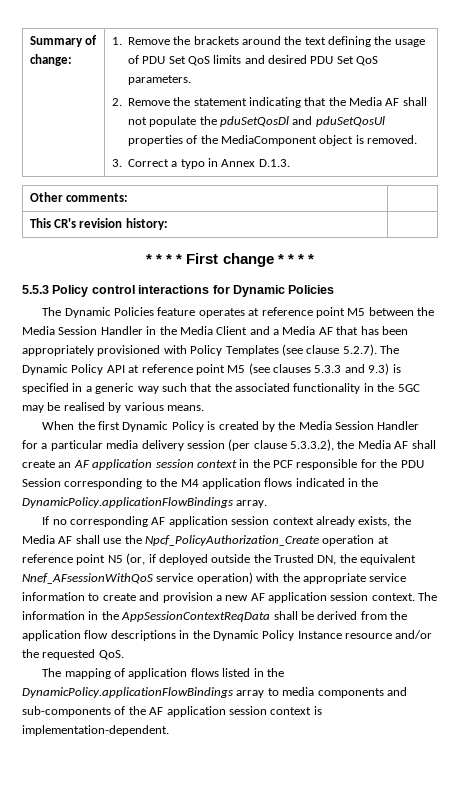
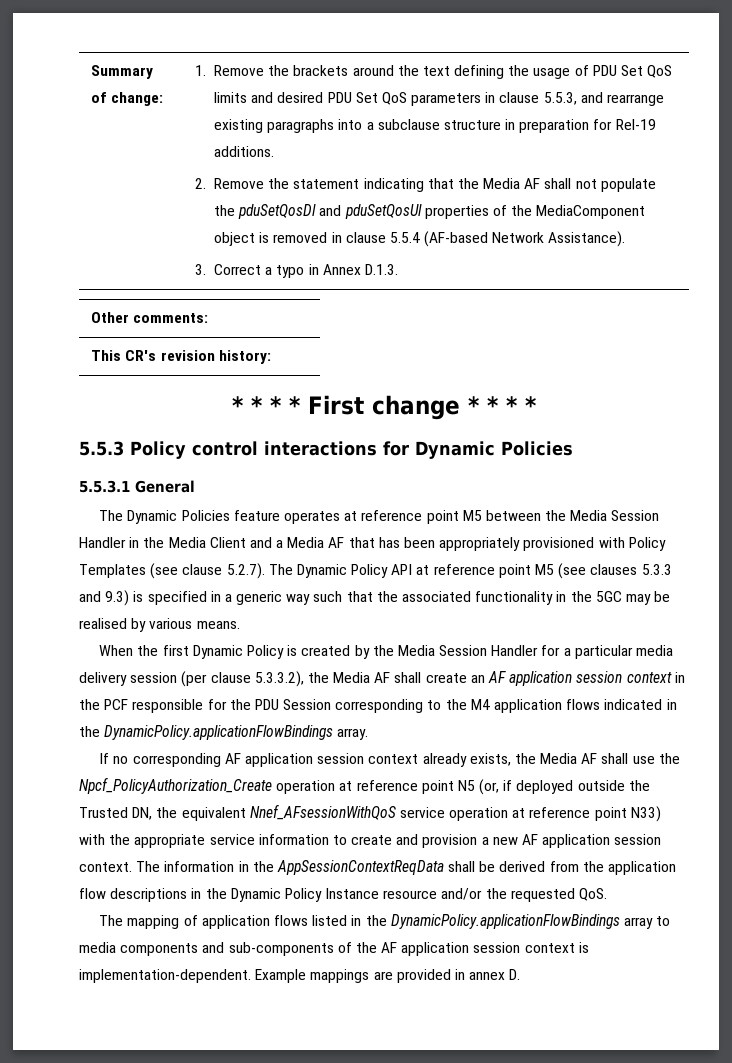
- 1. Remove the brackets around the text defining the usage of PDU Set QoS limits and desired PDU Set QoS parameters.
+ 1. Remove the brackets around the text defining the usage of PDU Set QoS limits and desired PDU Set QoS parameters in clause 5.5.3, and rearrange existing paragraphs into a subclause structure in preparation for Rel-19 additions.
- 2. Remove the statement indicating that the Media AF shall not populate the pduSetQosDl and pduSetQosUl properties of the MediaComponent object is removed.
+ 2. Remove the statement indicating that the Media AF shall not populate the pduSetQosDl and pduSetQosUl properties of the MediaComponent object is removed in clause 5.5.4 (AF-based Network Assistance).
+ 5.5.3.1 General
- If no corresponding AF application session context already exists, the Media AF shall use the Npcf_PolicyAuthorization_Create operation at reference point N5 (or, if deployed outside the Trusted DN, the equivalent Nnef_AFsessionWithQoS service operation) with the appropriate service information to create and provision a new AF application session context.
+ If no corresponding AF application session context already exists, the Media AF shall use the Npcf_PolicyAuthorization_Create operation at reference point N5 (or, if deployed outside the Trusted DN, the equivalent Nnef_AFsessionWithQoS service operation at reference point N33) with the appropriate service information to create and provision a new AF application session context.
+ Example mappings are provided in annex D.

